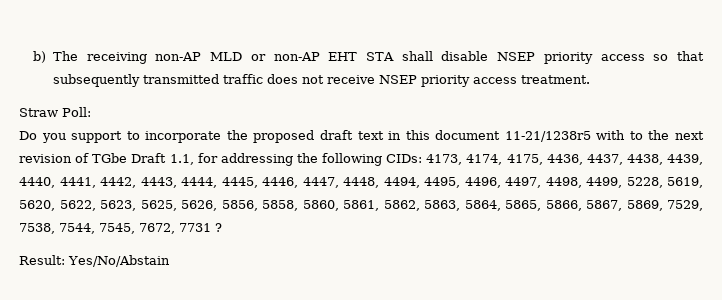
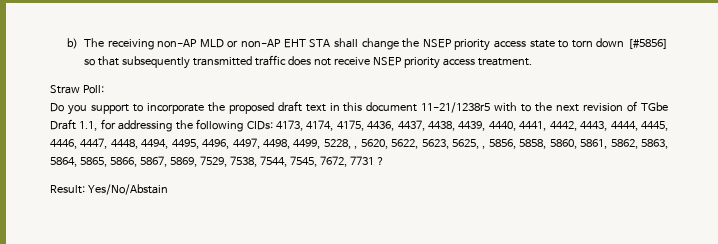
- b) The receiving non-AP MLD or non-AP EHT STA shall disable NSEP priority access so that subsequently transmitted traffic does not receive NSEP priority access treatment.
+ b) The receiving non-AP MLD or non-AP EHT STA shall change the NSEP priority access state to torn down [#5856] so that subsequently transmitted traffic does not receive NSEP priority access treatment.
- 4173, 4174, 4175, 4436, 4437, 4438, 4439, 4440, 4441, 4442, 4443, 4444, 4445, 4446, 4447, 4448, 4494, 4495, 4496, 4497, 4498, 4499, 5228, 5619, 5620, 5622, 5623, 5625, 5626, 5856, 5858, 5860, 5861, 5862, 5863, 5864, 5865, 5866, 5867, 5869, 7529, 7538, 7544, 7545, 7672, 7731 ?
+ 4173, 4174, 4175, 4436, 4437, 4438, 4439, 4440, 4441, 4442, 4443, 4444, 4445, 4446, 4447, 4448, 4494, 4495, 4496, 4497, 4498, 4499, 5228, , 5620, 5622, 5623, 5625, , 5856, 5858, 5860, 5861, 5862, 5863, 5864, 5865, 5866, 5867, 5869, 7529, 7538, 7544, 7545, 7672, 7731 ?

